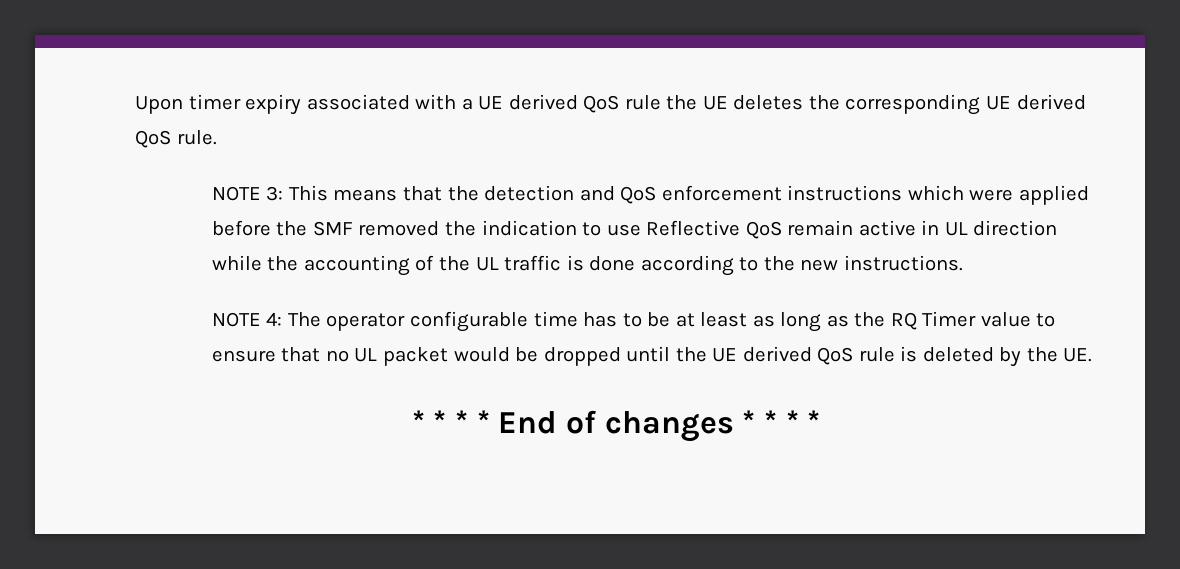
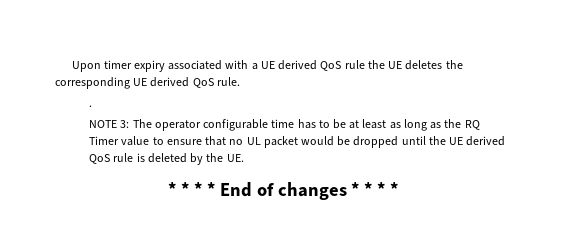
+ .
- NOTE 3: This means that the detection and QoS enforcement instructions which were applied before the SMF removed the indication to use Reflective QoS remain active in UL direction while the accounting of the UL traffic is done according to the new instructions.
- NOTE 4: The operator configurable time has to be at least as long as the RQ Timer value to ensure that no UL packet would be dropped until the UE derived QoS rule is deleted by the UE.
+ NOTE 3: The operator configurable time has to be at least as long as the RQ Timer value to ensure that no UL packet would be dropped until the UE derived QoS rule is deleted by the UE.

